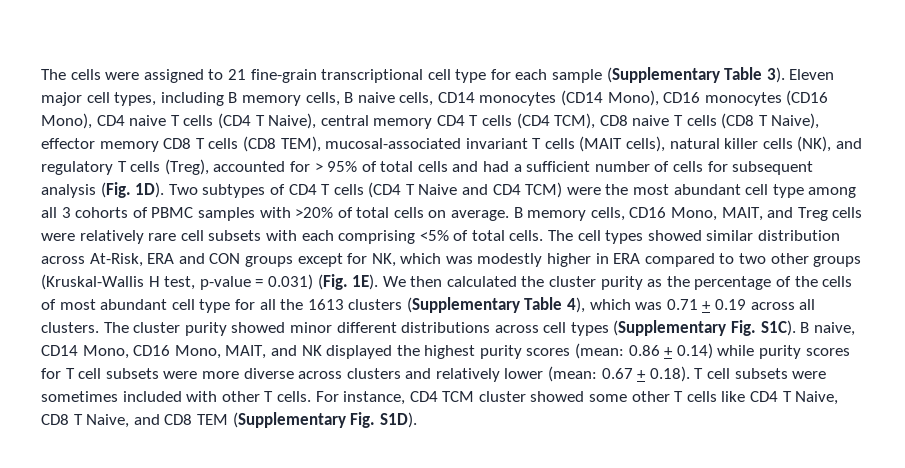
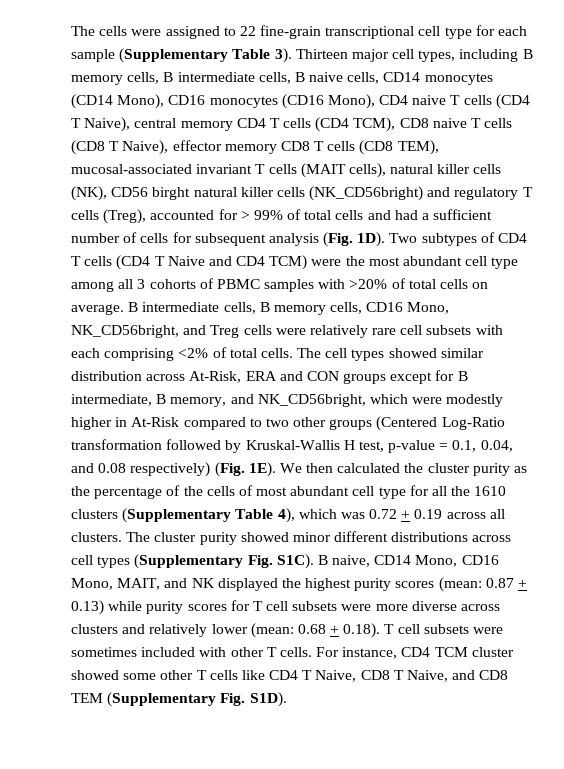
- The cells were assigned to 21 fine-grain transcriptional cell type for each sample (Supplementary Table 3).
+ The cells were assigned to 22 fine-grain transcriptional cell type for each sample (Supplementary Table 3).
- Eleven major cell types, including B memory cells, B naive cells, CD14 monocytes (CD14 Mono), CD16 monocytes (CD16 Mono), CD4 naive T cells (CD4 Τ Naive), central memory CD4 T cells (CD4 TCM), CD8 naive T cells (CD8 Τ Naive), effector memory CD8 T cells (CD8 TEM), mucosal-associated invariant T cells (MAIT cells), natural killer cells (NK), and regulatory T cells (Treg), accounted for > 95% of total cells and had a sufficient number of cells for subsequent analysis (Fig. 1D).
+ Thirteen major cell types, including B memory cells, B intermediate cells, B naive cells, CD14 monocytes (CD14 Mono), CD16 monocytes (CD16 Mono), CD4 naive T cells (CD4 Τ Naive), central memory CD4 T cells (CD4 TCM), CD8 naive T cells (CD8 Τ Naive), effector memory CD8 T cells (CD8 TEM), mucosal-associated invariant T cells (MAIT cells), natural killer cells (NK), CD56 birght natural killer cells (NK_CD56bright) and regulatory T cells (Treg), accounted for > 99% of total cells and had a sufficient number of cells for subsequent analysis (Fig. 1D).
- B memory cells, CD16 Mono, MAIT, and Treg cells were relatively rare cell subsets with each comprising <5% of total cells.
+ B intermediate cells, B memory cells, CD16 Mono, NK_CD56bright, and Treg cells were relatively rare cell subsets with each comprising <2% of total cells.
- The cell types showed similar distribution across At-Risk, ERA and CON groups except for NK, which was modestly higher in ERA compared to two other groups (Kruskal-Wallis H test, p-value = 0.031) (Fig. 1E).
+ The cell types showed similar distribution across At-Risk, ERA and CON groups except for B intermediate, B memory, and NK_CD56bright, which were modestly higher in At-Risk compared to two other groups (Centered Log-Ratio transformation followed by Kruskal-Wallis H test, p-value = 0.1, 0.04, and 0.08 respectively) (Fig. 1E).
- We then calculated the cluster purity as the percentage of the cells of most abundant cell type for all the 1613 clusters (Supplementary Table 4), which was 0.71 + 0.19 across all clusters.
+ We then calculated the cluster purity as the percentage of the cells of most abundant cell type for all the 1610 clusters (Supplementary Table 4), which was 0.72 + 0.19 across all clusters.
- B naive, CD14 Mono, CD16 Mono, MAIT, and NK displayed the highest purity scores (mean: 0.86 + 0.14) while purity scores for T cell subsets were more diverse across clusters and relatively lower (mean: 0.67 + 0.18). T cell subsets were sometimes included with other T cells.
+ B naive, CD14 Mono, CD16 Mono, MAIT, and NK displayed the highest purity scores (mean: 0.87 + 0.13) while purity scores for T cell subsets were more diverse across clusters and relatively lower (mean: 0.68 + 0.18). T cell subsets were sometimes included with other T cells.

